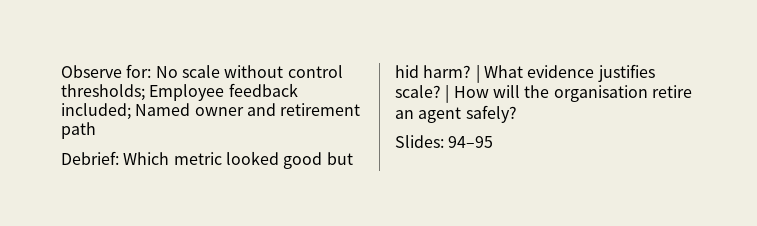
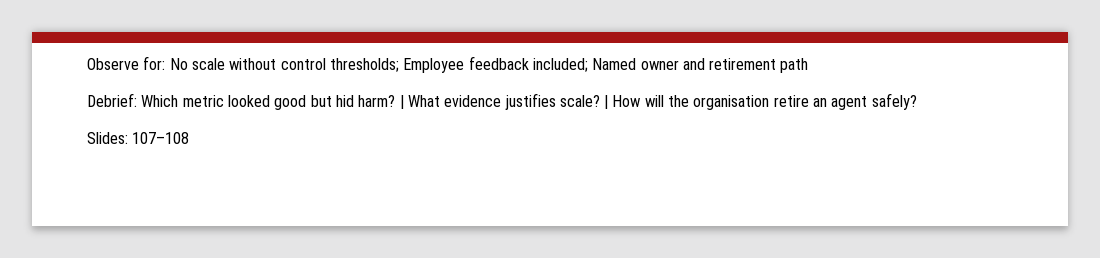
- Slides: 94–95
+ Slides: 107–108

